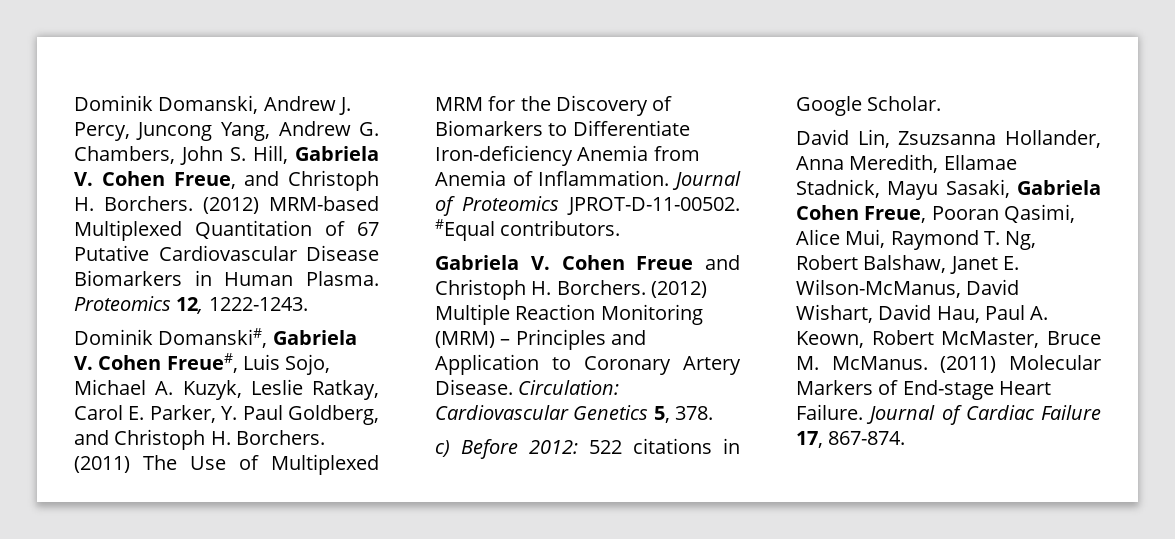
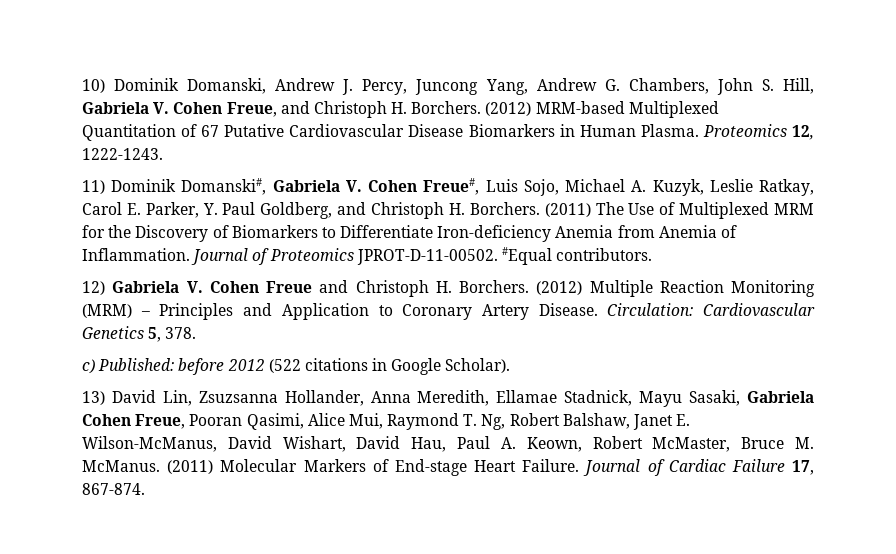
- Dominik Domanski, Andrew J. Percy, Juncong Yang, Andrew G. Chambers, John S. Hill, Gabriela V. Cohen Freue, and Christoph H. Borchers.
+ 10) Dominik Domanski, Andrew J. Percy, Juncong Yang, Andrew G. Chambers, John S. Hill, Gabriela V. Cohen Freue, and Christoph H. Borchers.
- Dominik Domanski#, Gabriela V. Cohen Freue#, Luis Sojo, Michael A. Kuzyk, Leslie Ratkay, Carol E. Parker, Y. Paul Goldberg, and Christoph H. Borchers.
+ 11) Dominik Domanski#, Gabriela V. Cohen Freue#, Luis Sojo, Michael A. Kuzyk, Leslie Ratkay, Carol E. Parker, Y. Paul Goldberg, and Christoph H. Borchers.
- Gabriela V. Cohen Freue and Christoph H. Borchers.
+ 12) Gabriela V. Cohen Freue and Christoph H. Borchers.
- c) Before 2012: 522 citations in Google Scholar.
- David Lin, Zsuzsanna Hollander, Anna Meredith, Ellamae Stadnick, Mayu Sasaki, Gabriela Cohen Freue, Pooran Qasimi, Alice Mui, Raymond T. Ng, Robert Balshaw, Janet E. Wilson-McManus, David Wishart, David Hau, Paul A. Keown, Robert McMaster, Bruce M. McManus.
+ c) Published: before 2012 (522 citations in Google Scholar).
+ 13) David Lin, Zsuzsanna Hollander, Anna Meredith, Ellamae Stadnick, Mayu Sasaki, Gabriela Cohen Freue, Pooran Qasimi, Alice Mui, Raymond T. Ng, Robert Balshaw, Janet E. Wilson-McManus, David Wishart, David Hau, Paul A. Keown, Robert McMaster, Bruce M. McManus.

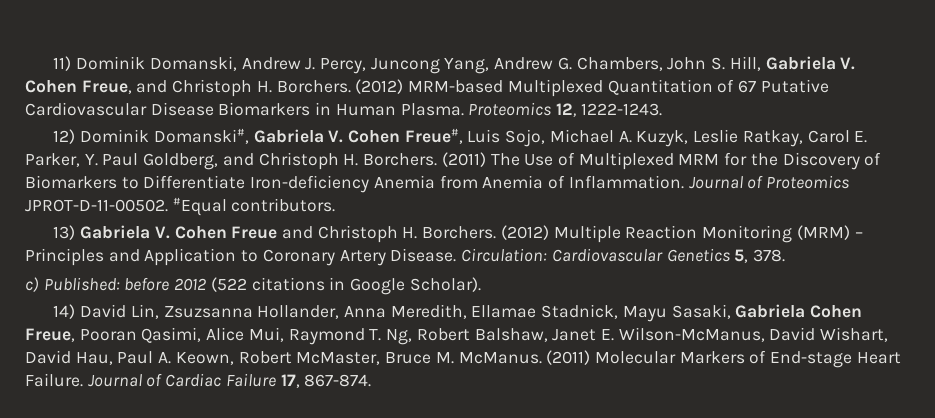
- 10) Dominik Domanski, Andrew J. Percy, Juncong Yang, Andrew G. Chambers, John S. Hill, Gabriela V. Cohen Freue, and Christoph H. Borchers.
+ 11) Dominik Domanski, Andrew J. Percy, Juncong Yang, Andrew G. Chambers, John S. Hill, Gabriela V. Cohen Freue, and Christoph H. Borchers.
- 11) Dominik Domanski#, Gabriela V. Cohen Freue#, Luis Sojo, Michael A. Kuzyk, Leslie Ratkay, Carol E. Parker, Y. Paul Goldberg, and Christoph H. Borchers.
+ 12) Dominik Domanski#, Gabriela V. Cohen Freue#, Luis Sojo, Michael A. Kuzyk, Leslie Ratkay, Carol E. Parker, Y. Paul Goldberg, and Christoph H. Borchers.
- 12) Gabriela V. Cohen Freue and Christoph H. Borchers.
+ 13) Gabriela V. Cohen Freue and Christoph H. Borchers.
- 13) David Lin, Zsuzsanna Hollander, Anna Meredith, Ellamae Stadnick, Mayu Sasaki, Gabriela Cohen Freue, Pooran Qasimi, Alice Mui, Raymond T. Ng, Robert Balshaw, Janet E. Wilson-McManus, David Wishart, David Hau, Paul A. Keown, Robert McMaster, Bruce M. McManus.
+ 14) David Lin, Zsuzsanna Hollander, Anna Meredith, Ellamae Stadnick, Mayu Sasaki, Gabriela Cohen Freue, Pooran Qasimi, Alice Mui, Raymond T. Ng, Robert Balshaw, Janet E. Wilson-McManus, David Wishart, David Hau, Paul A. Keown, Robert McMaster, Bruce M. McManus.

